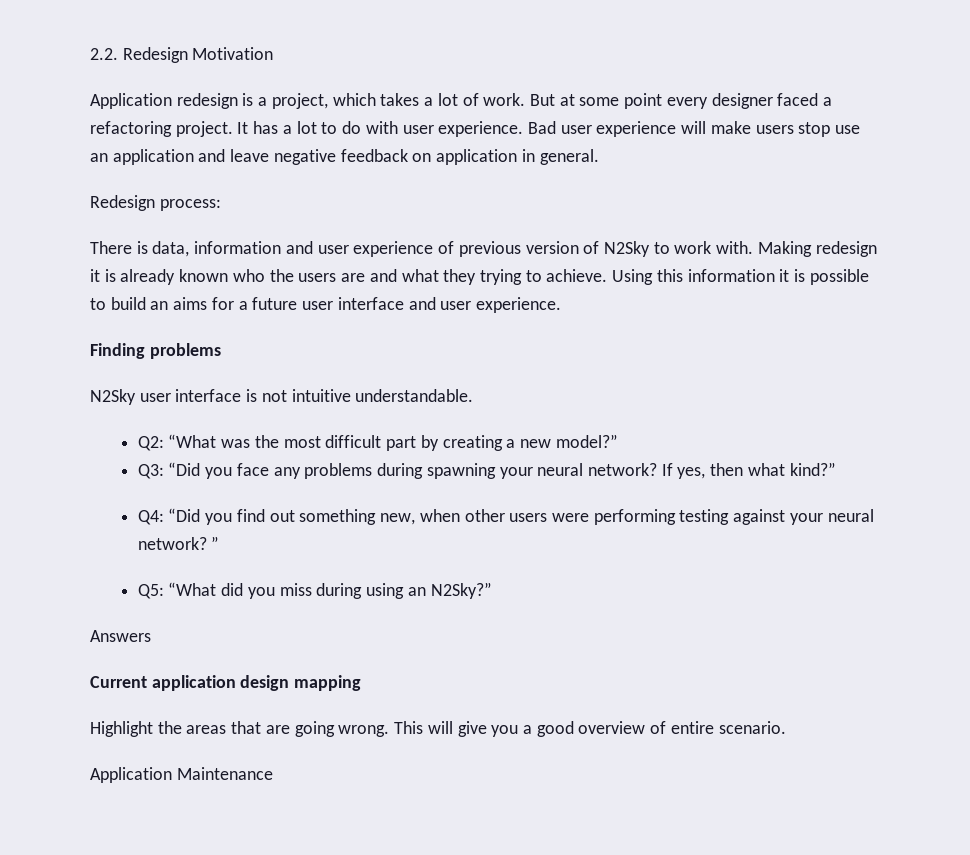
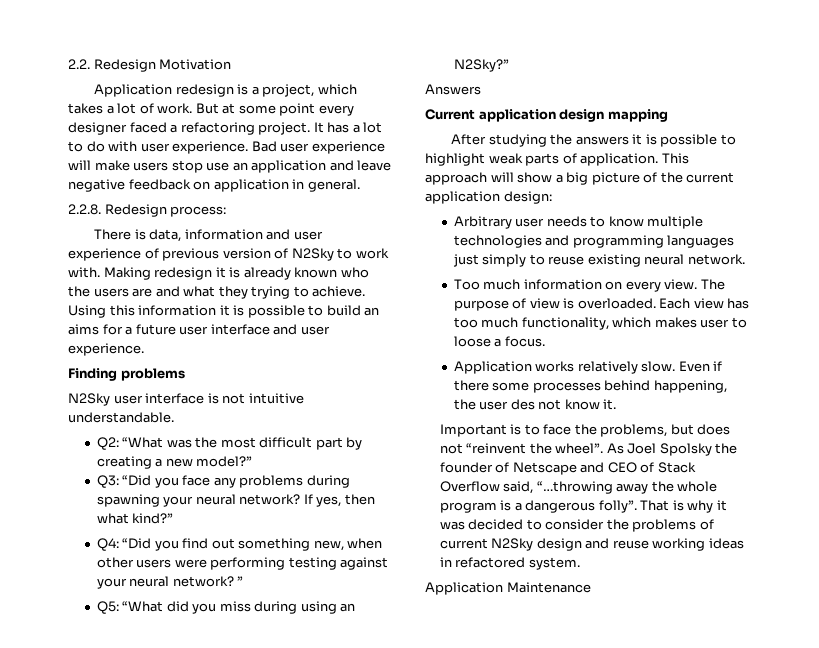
- Redesign process:
+ 2.2.8. Redesign process:
- Highlight the areas that are going wrong. This will give you a good overview of entire scenario.
+ After studying the answers it is possible to highlight weak parts of application. This approach will show a big picture of the current application design:
+ Arbitrary user needs to know multiple technologies and programming languages just simply to reuse existing neural network.
+ Too much information on every view. The purpose of view is overloaded. Each view has too much functionality, which makes user to loose a focus.
+ Application works relatively slow. Even if there some processes behind happening, the user des not know it.
+ Important is to face the problems, but does not “reinvent the wheel”. As Joel Spolsky the founder of Netscape and CEO of Stack Overflow said, “…throwing away the whole program is a dangerous folly”. That is why it was decided to consider the problems of current N2Sky design and reuse working ideas in refactored system.

